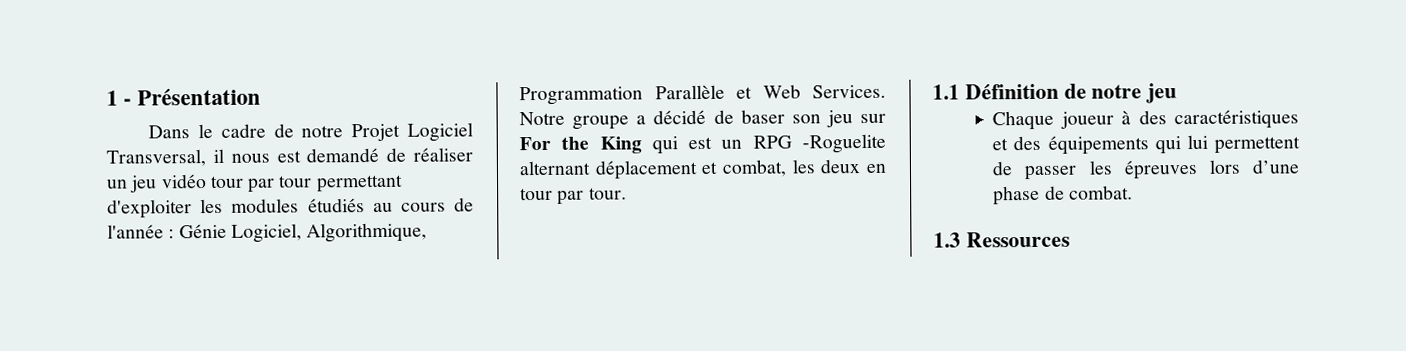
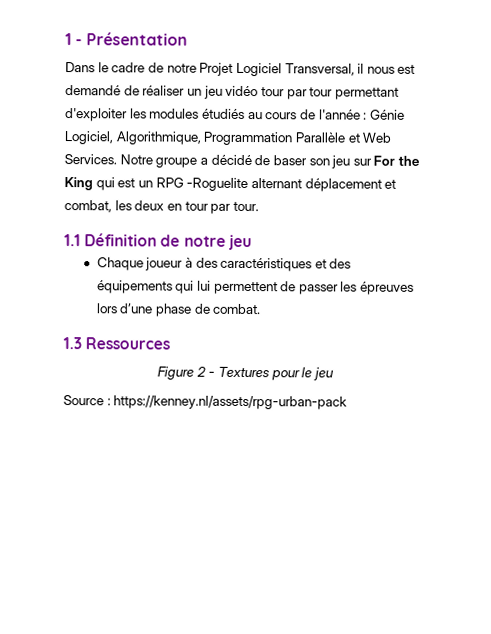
+ Figure 2 - Textures pour le jeu
+ Source : https://kenney.nl/assets/rpg-urban-pack

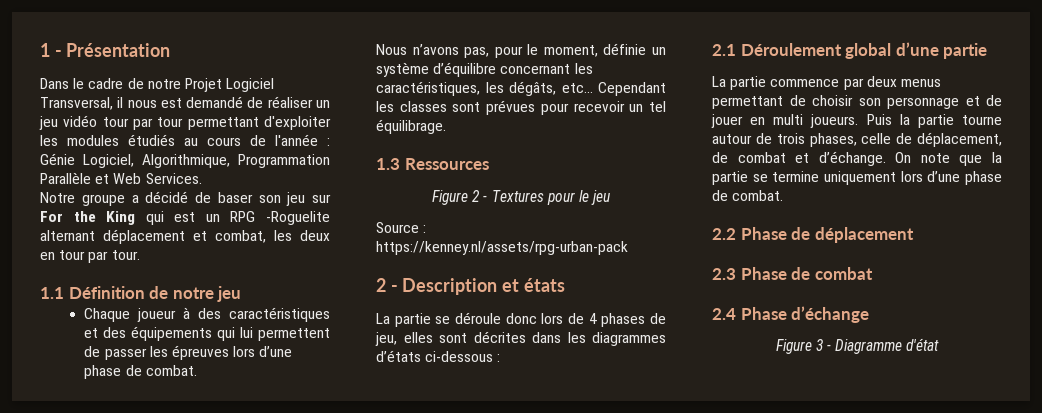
- Génie Logiciel, Algorithmique, Programmation Parallèle et Web Services. Notre groupe a décidé de baser son jeu sur For the King qui est un RPG -Roguelite alternant déplacement et combat, les deux en tour par tour.
+ Génie Logiciel, Algorithmique, Programmation Parallèle et Web Services.
+ Notre groupe a décidé de baser son jeu sur For the King qui est un RPG -Roguelite alternant déplacement et combat, les deux en tour par tour.
+ Nous n’avons pas, pour le moment, définie un système d’équilibre concernant les caractéristiques, les dégâts, etc… Cependant les classes sont prévues pour recevoir un tel équilibrage.
+ 2 - Description et états
+ La partie se déroule donc lors de 4 phases de jeu, elles sont décrites dans les diagrammes d’états ci-dessous :
+ 2.1 Déroulement global d’une partie
+ La partie commence par deux menus permettant de choisir son personnage et de jouer en multi joueurs. Puis la partie tourne autour de trois phases, celle de déplacement, de combat et d’échange. On note que la partie se termine uniquement lors d’une phase de combat.
+ 2.2 Phase de déplacement
+ 2.3 Phase de combat
+ 2.4 Phase d’échange
+ Figure 3 - Diagramme d'état

